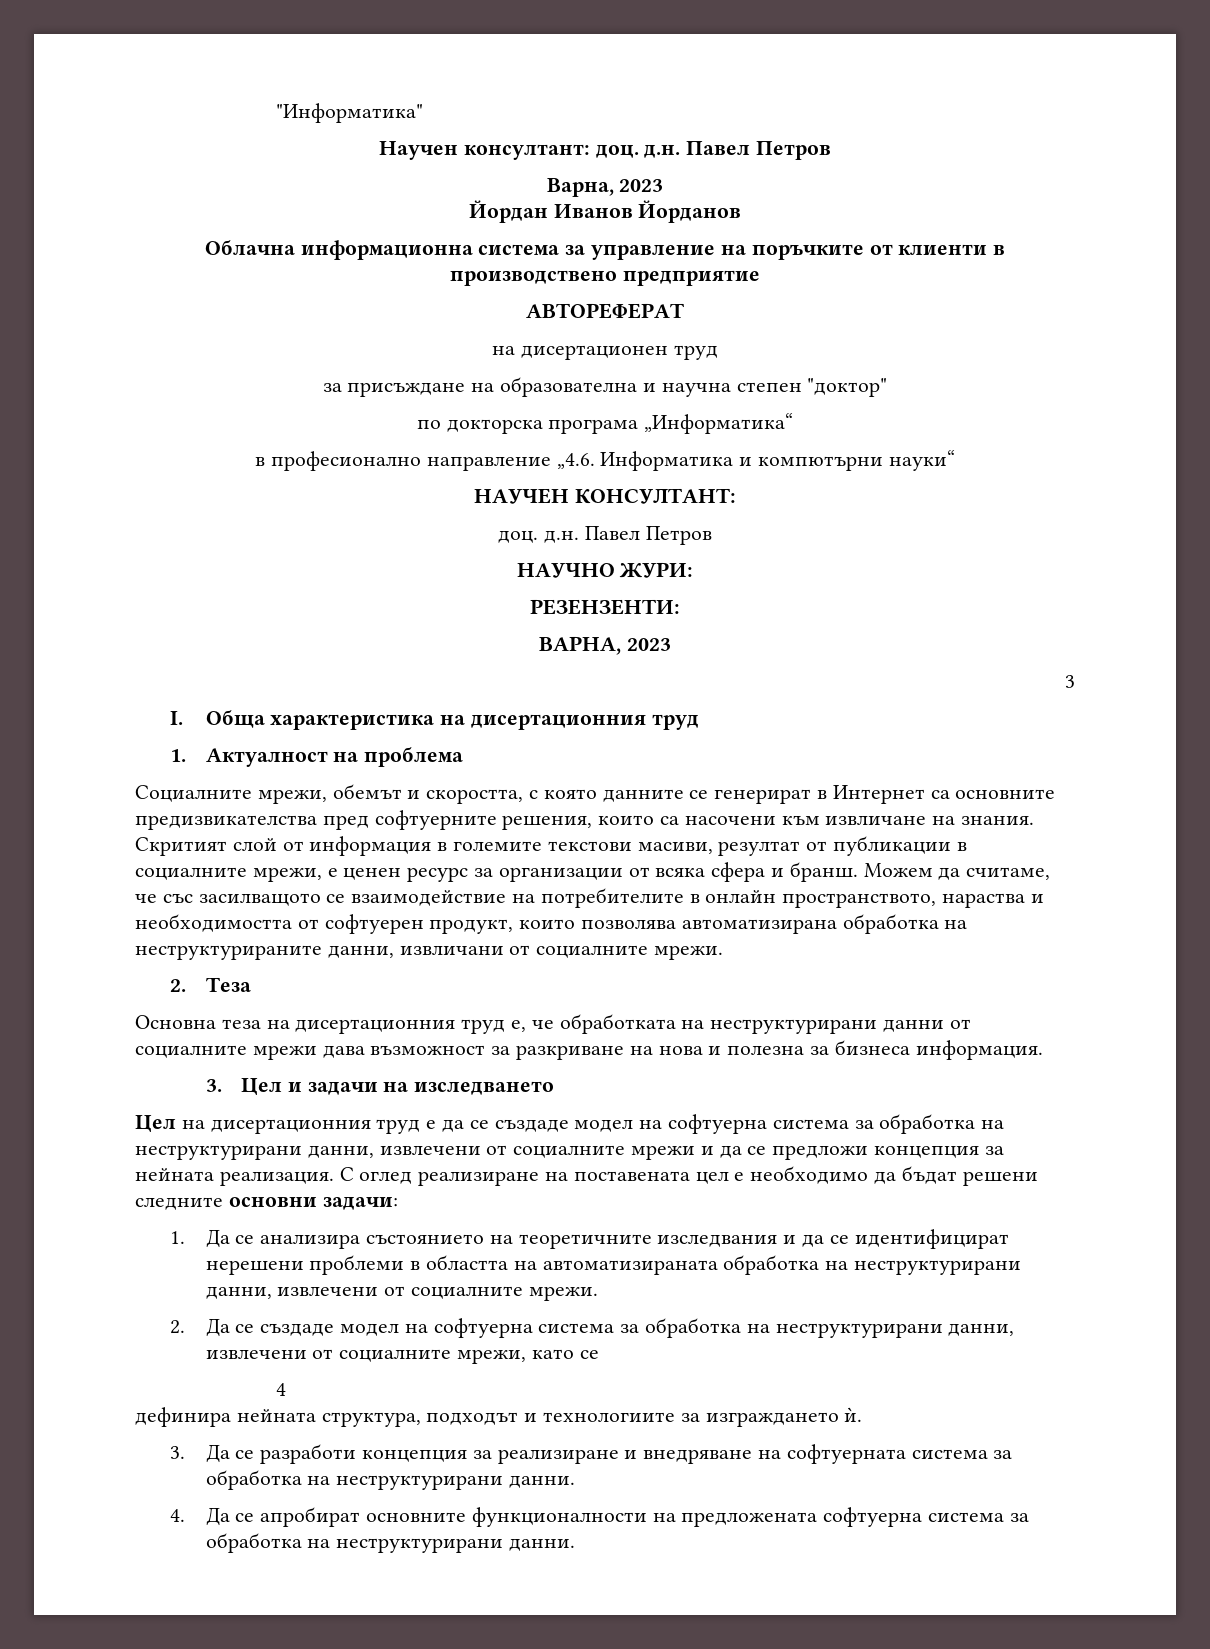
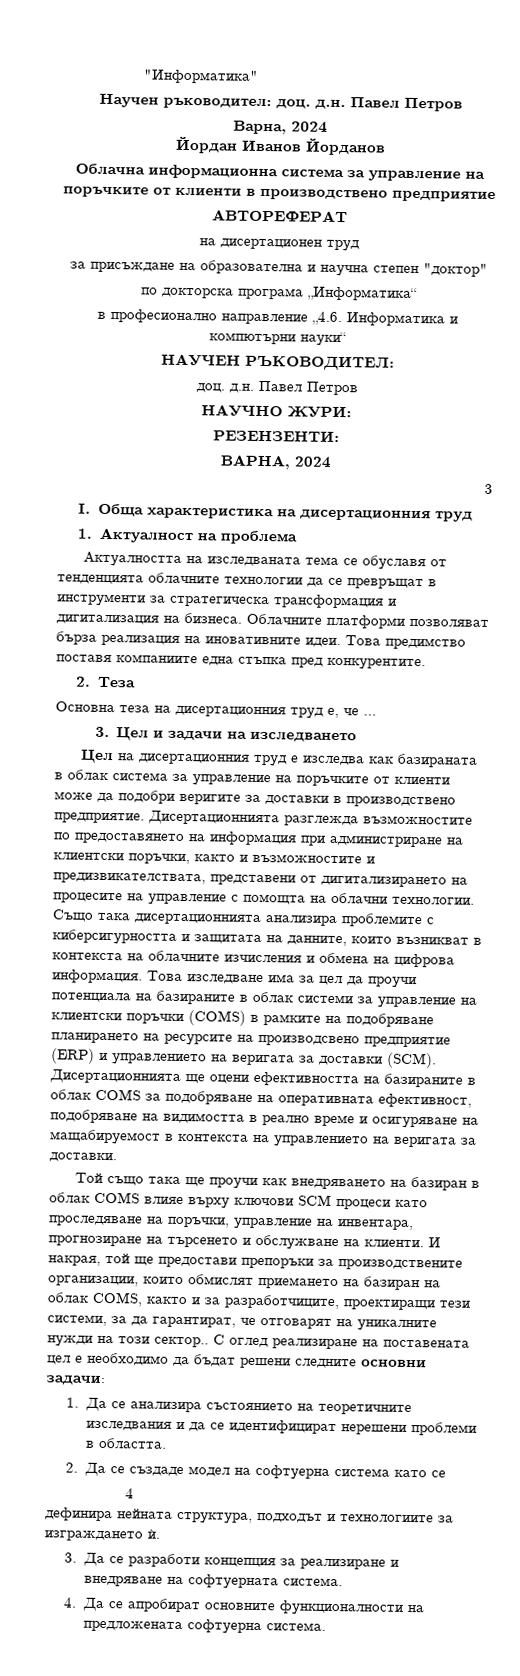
- Научен консултант: доц. д.н. Павел Петров
+ Научен ръководител: доц. д.н. Павел Петров
- Варна, 2023
+ Варна, 2024
- НАУЧЕН КОНСУЛТАНТ:
+ НАУЧЕН РЪКОВОДИТЕЛ:
- ВАРНА, 2023
+ ВАРНА, 2024
- Социалните мрежи, обемът и скоростта, с която данните се генерират в Интернет са основните предизвикателства пред софтуерните решения, които са насочени към извличане на знания. Скритият слой от информация в големите текстови масиви, резултат от публикации в социалните мрежи, е ценен ресурс за организации от всяка сфера и бранш. Можем да считаме, че със засилващото се взаимодействие на потребителите в онлайн пространството, нараства и необходимостта от софтуерен продукт, които позволява автоматизирана обработка на неструктурираните данни, извличани от социалните мрежи.
+ Актуалността на изследваната тема се обуславя от тенденцията облачните технологии да се превръщат в инструменти за стратегическа трансформация и дигитализация на бизнеса. Облачните платформи позволяват бърза реализация на иновативните идеи. Това предимство поставя компаниите една стъпка пред конкурентите.
- Основна теза на дисертационния труд е, че обработката на неструктурирани данни от социалните мрежи дава възможност за разкриване на нова и полезна за бизнеса информация.
+ Основна теза на дисертационния труд е, че …
- Цел на дисертационния труд е да се създаде модел на софтуерна система за обработка на неструктурирани данни, извлечени от социалните мрежи и да се предложи концепция за нейната реализация.
+ Цел на дисертационния труд е изследва как базираната в облак система за управление на поръчките от клиенти може да подобри веригите за доставки в производствено предприятие. Дисертационнията разглежда възможностите по предоставянето на информация при администриране на клиентски поръчки, както и възможностите и предизвикателствата, представени от дигитализирането на процесите на управление с помощта на облачни технологии. Също така дисертационнията анализира проблемите с киберсигурността и защитата на данните, които възникват в контекста на облачните изчисления и обмена на цифрова информация. Това изследване има за цел да проучи потенциала на базираните в облак системи за управление на клиентски поръчки (COMS) в рамките на подобряване планирането на ресурсите на производсвено предприятие (ERP) и управлението на веригата за доставки (SCM). Дисертационнията ще оцени ефективността на базираните в облак COMS за подобряване на оперативната ефективност, подобряване на видимостта в реално време и осигуряване на мащабируемост в контекста на управлението на веригата за доставки.
+ Той също така ще проучи как внедряването на базиран в облак COMS влияе върху ключови SCM процеси като проследяване на поръчки, управление на инвентара, прогнозиране на търсенето и обслужване на клиенти. И накрая, той ще предостави препоръки за производствените организации, които обмислят приемането на базиран на облак COMS, както и за разработчиците, проектиращи тези системи, за да гарантират, че отговарят на уникалните нужди на този сектор..
- 1. Да се анализира състоянието на теоретичните изследвания и да се идентифицират нерешени проблеми в областта на автоматизираната обработка на неструктурирани данни, извлечени от социалните мрежи.
+ 1. Да се анализира състоянието на теоретичните изследвания и да се идентифицират нерешени проблеми в областта.
- 2. Да се създаде модел на софтуерна система за обработка на неструктурирани данни, извлечени от социалните мрежи, като се
+ 2. Да се създаде модел на софтуерна система като се
- 3. Да се разработи концепция за реализиране и внедряване на софтуерната система за обработка на неструктурирани данни.
+ 3. Да се разработи концепция за реализиране и внедряване на софтуерната система.
- 4. Да се апробират основните функционалности на предложената софтуерна система за обработка на неструктурирани данни.
+ 4. Да се апробират основните функционалности на предложената софтуерна система.

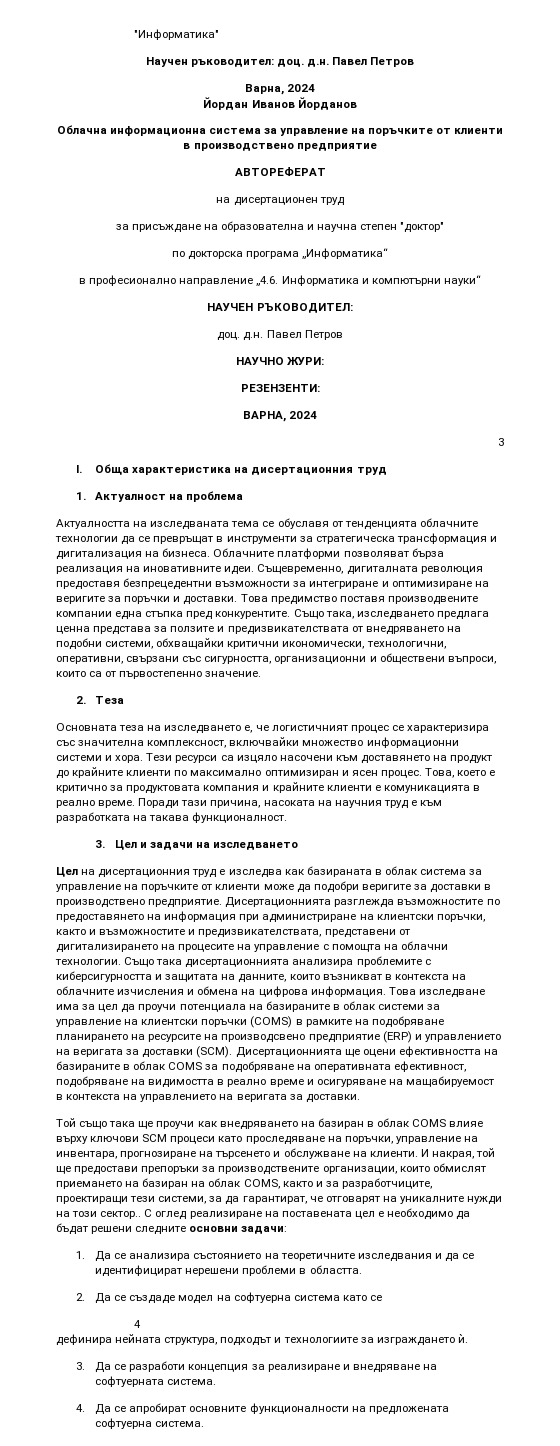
+ Същевременно, дигиталната революция предоставя безпрецедентни възможности за интегриране и оптимизиране на веригите за поръчки и доставки.
- Това предимство поставя компаниите една стъпка пред конкурентите.
+ Това предимство поставя производвените компании една стъпка пред конкурентите. Също така, изследването предлага ценна представа за ползите и предизвикателствата от внедряването на подобни системи, обхващайки критични икономически, технологични, оперативни, свързани със сигурността, организационни и обществени въпроси, които са от първостепенно значение.
- Основна теза на дисертационния труд е, че …
+ Основната теза на изследването е, че логистичният процес се характеризира със значителна комплексност, включвайки множество информационни системи и хора. Тези ресурси са изцяло насочени към доставянето на продукт до крайните клиенти по максимално оптимизиран и ясен процес. Това, което е критично за продуктовата компания и крайните клиенти е комуникацията в реално време. Поради тази причина, насоката на научния труд е към разработката на такава функционалност.

